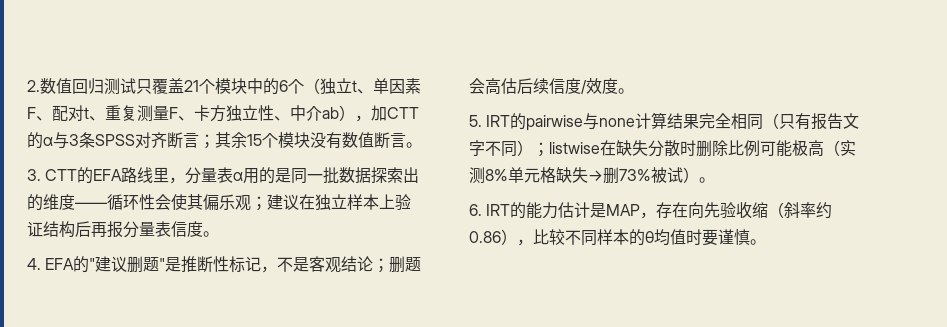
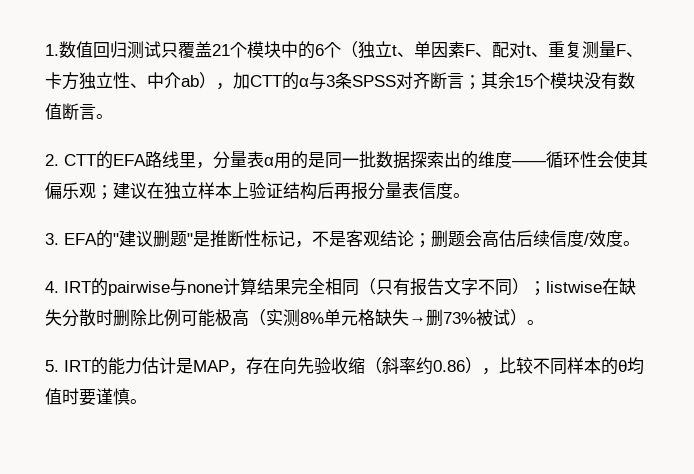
- 2.数值回归测试只覆盖21个模块中的6个（独立t、单因素F、配对t、重复测量F、卡方独立性、中介ab），加CTT的α与3条SPSS对齐断言；其余15个模块没有数值断言。
+ 1.数值回归测试只覆盖21个模块中的6个（独立t、单因素F、配对t、重复测量F、卡方独立性、中介ab），加CTT的α与3条SPSS对齐断言；其余15个模块没有数值断言。
- 3. CTT的EFA路线里，分量表α用的是同一批数据探索出的维度——循环性会使其偏乐观；建议在独立样本上验证结构后再报分量表信度。
+ 2. CTT的EFA路线里，分量表α用的是同一批数据探索出的维度——循环性会使其偏乐观；建议在独立样本上验证结构后再报分量表信度。
- 4. EFA的"建议删题"是推断性标记，不是客观结论；删题会高估后续信度/效度。
+ 3. EFA的"建议删题"是推断性标记，不是客观结论；删题会高估后续信度/效度。
- 5. IRT的pairwise与none计算结果完全相同（只有报告文字不同）；listwise在缺失分散时删除比例可能极高（实测8%单元格缺失→删73%被试）。
+ 4. IRT的pairwise与none计算结果完全相同（只有报告文字不同）；listwise在缺失分散时删除比例可能极高（实测8%单元格缺失→删73%被试）。
- 6. IRT的能力估计是MAP，存在向先验收缩（斜率约0.86），比较不同样本的θ均值时要谨慎。
+ 5. IRT的能力估计是MAP，存在向先验收缩（斜率约0.86），比较不同样本的θ均值时要谨慎。

